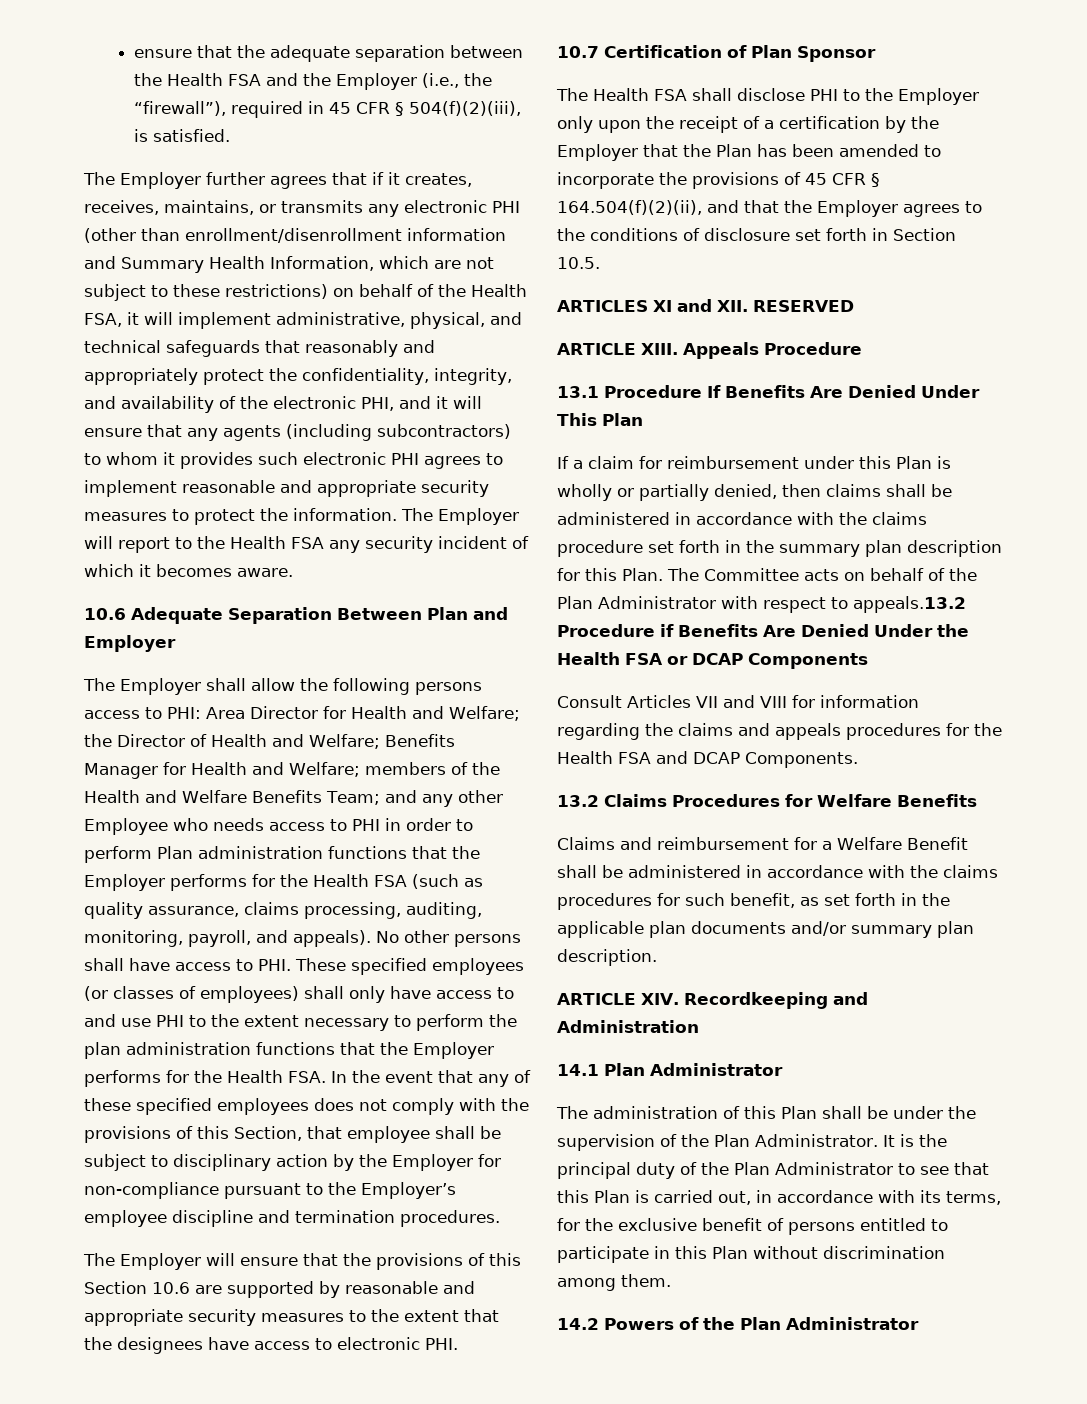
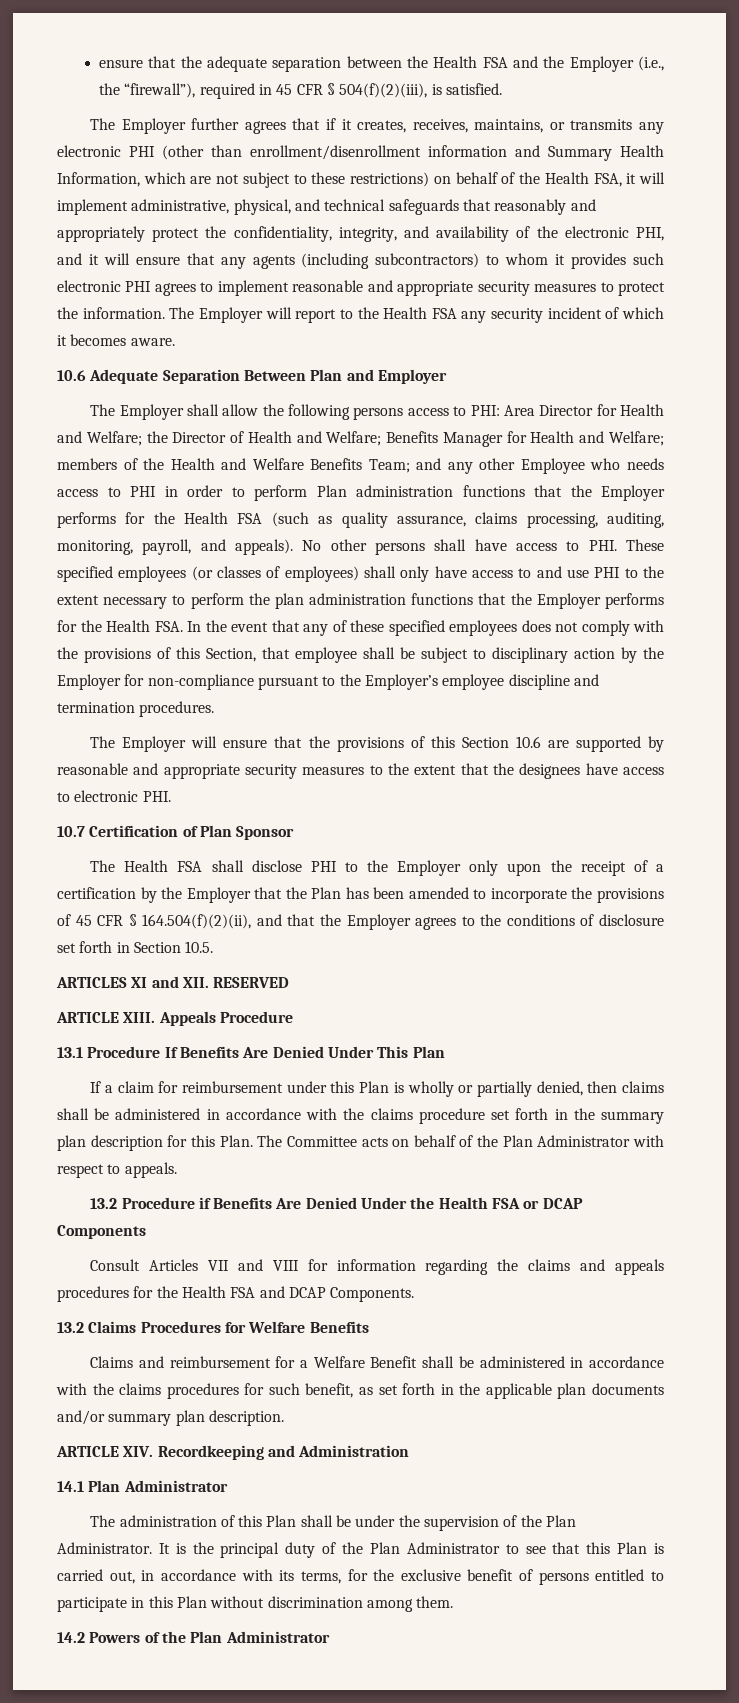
- The Committee acts on behalf of the Plan Administrator with respect to appeals.13.2 Procedure if Benefits Are Denied Under the Health FSA or DCAP Components
+ The Committee acts on behalf of the Plan Administrator with respect to appeals.
+ 13.2 Procedure if Benefits Are Denied Under the Health FSA or DCAP Components

